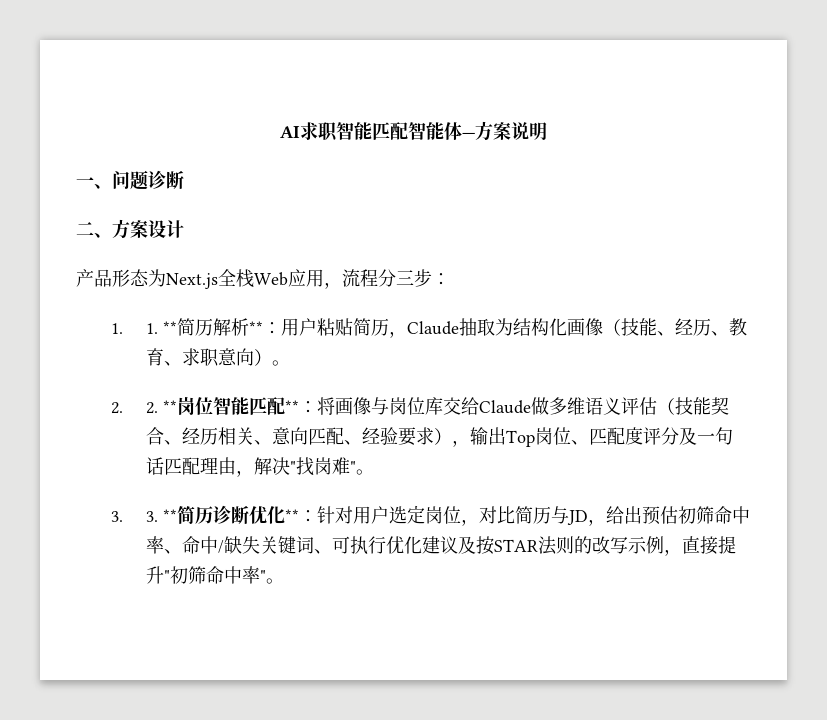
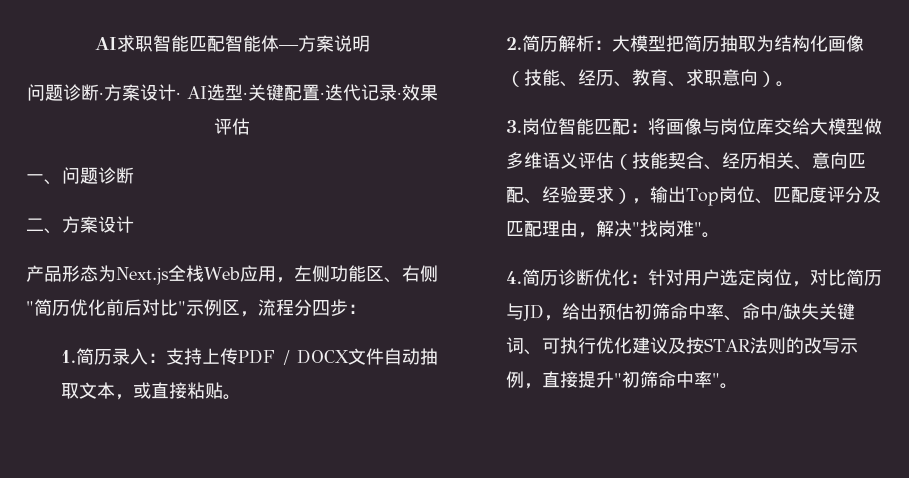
+ 问题诊断·方案设计· AI选型·关键配置·迭代记录·效果评估
- 产品形态为Next.js全栈Web应用，流程分三步：
- 1. 1. **简历解析**：用户粘贴简历，Claude抽取为结构化画像（技能、经历、教育、求职意向）。
+ 产品形态为Next.js全栈Web应用，左侧功能区、右侧"简历优化前后对比"示例区，流程分四步：
+ 1.简历录入：支持上传PDF / DOCX文件自动抽取文本，或直接粘贴。
+ 2.简历解析：大模型把简历抽取为结构化画像（技能、经历、教育、求职意向）。
- 2. 2. **岗位智能匹配**：将画像与岗位库交给Claude做多维语义评估（技能契合、经历相关、意向匹配、经验要求），输出Top岗位、匹配度评分及一句话匹配理由，解决"找岗难"。
+ 3.岗位智能匹配：将画像与岗位库交给大模型做多维语义评估（技能契合、经历相关、意向匹配、经验要求），输出Top岗位、匹配度评分及匹配理由，解决"找岗难"。
- 3. 3. **简历诊断优化**：针对用户选定岗位，对比简历与JD，给出预估初筛命中率、命中/缺失关键词、可执行优化建议及按STAR法则的改写示例，直接提升"初筛命中率"。
+ 4.简历诊断优化：针对用户选定岗位，对比简历与JD，给出预估初筛命中率、命中/缺失关键词、可执行优化建议及按STAR法则的改写示例，直接提升"初筛命中率"。

